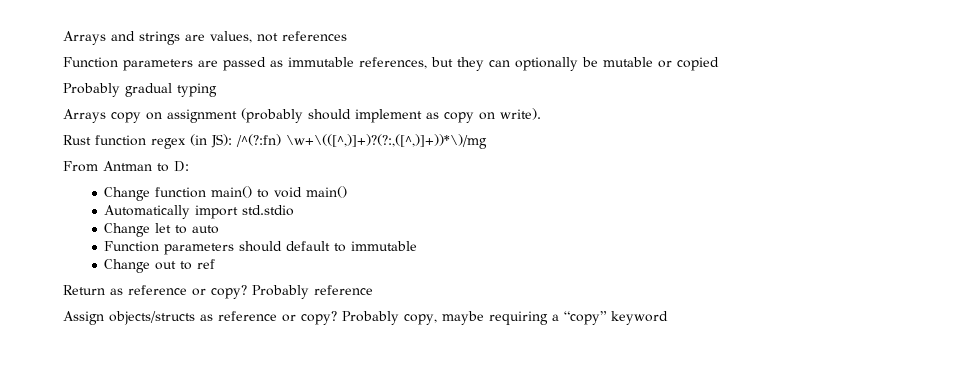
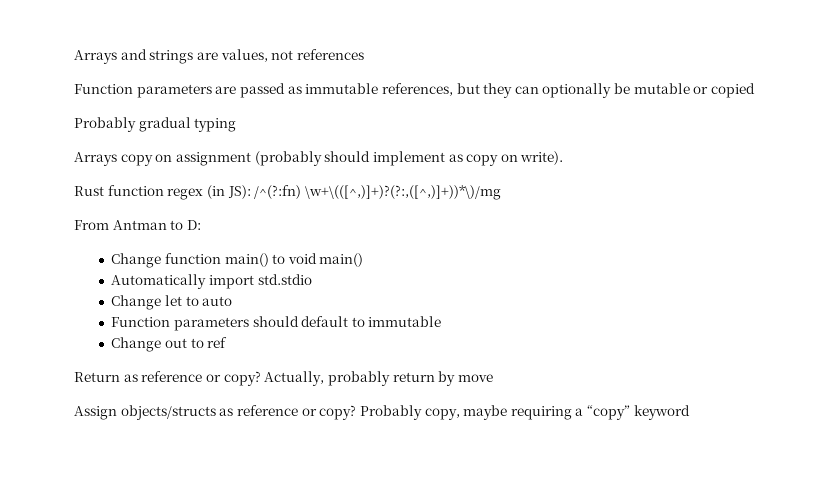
- Probably reference
+ Actually, probably return by move

